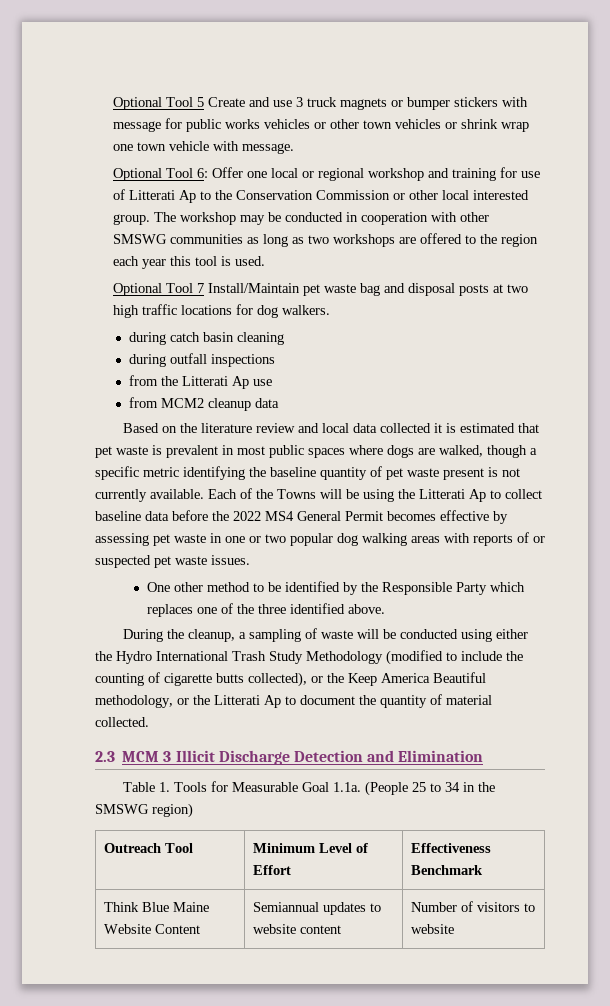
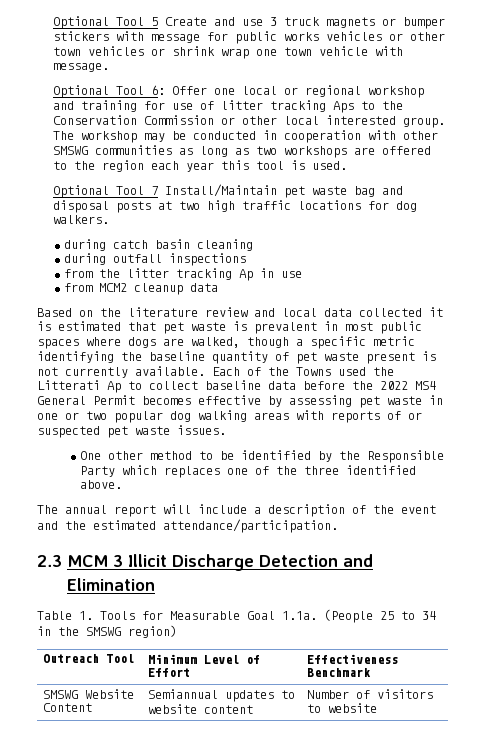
- Optional Tool 6: Offer one local or regional workshop and training for use of Litterati Ap to the Conservation Commission or other local interested group.
+ Optional Tool 6: Offer one local or regional workshop and training for use of litter tracking Aps to the Conservation Commission or other local interested group.
- from the Litterati Ap use
+ from the litter tracking Ap in use
- Each of the Towns will be using the Litterati Ap to collect baseline data before the 2022 MS4 General Permit becomes effective by assessing pet waste in one or two popular dog walking areas with reports of or suspected pet waste issues.
+ Each of the Towns used the Litterati Ap to collect baseline data before the 2022 MS4 General Permit becomes effective by assessing pet waste in one or two popular dog walking areas with reports of or suspected pet waste issues.
- During the cleanup, a sampling of waste will be conducted using either the Hydro International Trash Study Methodology (modified to include the counting of cigarette butts collected), or the Keep America Beautiful methodology, or the Litterati Ap to document the quantity of material collected.
+ The annual report will include a description of the event and the estimated attendance/participation.
- Think Blue Maine Website Content | Semiannual updates to website content | Number of visitors to website
+ SMSWG Website Content | Semiannual updates to website content | Number of visitors to website

